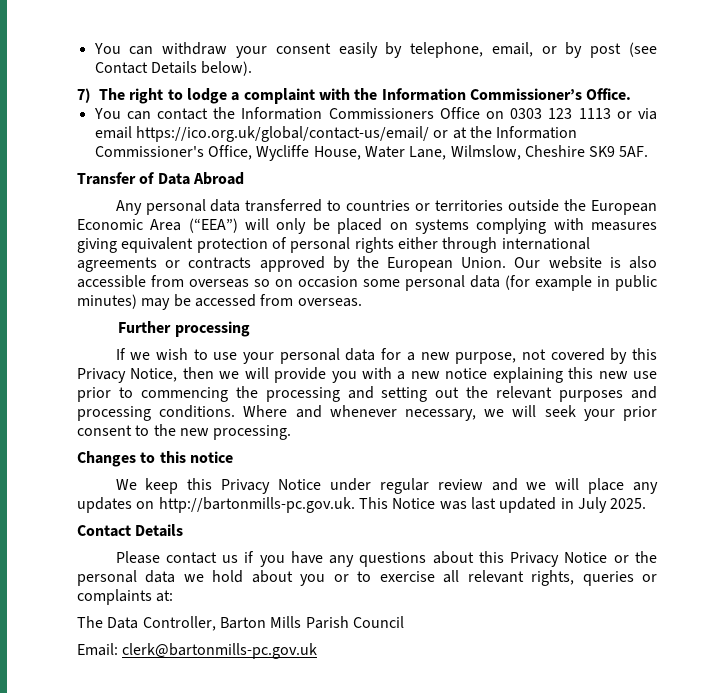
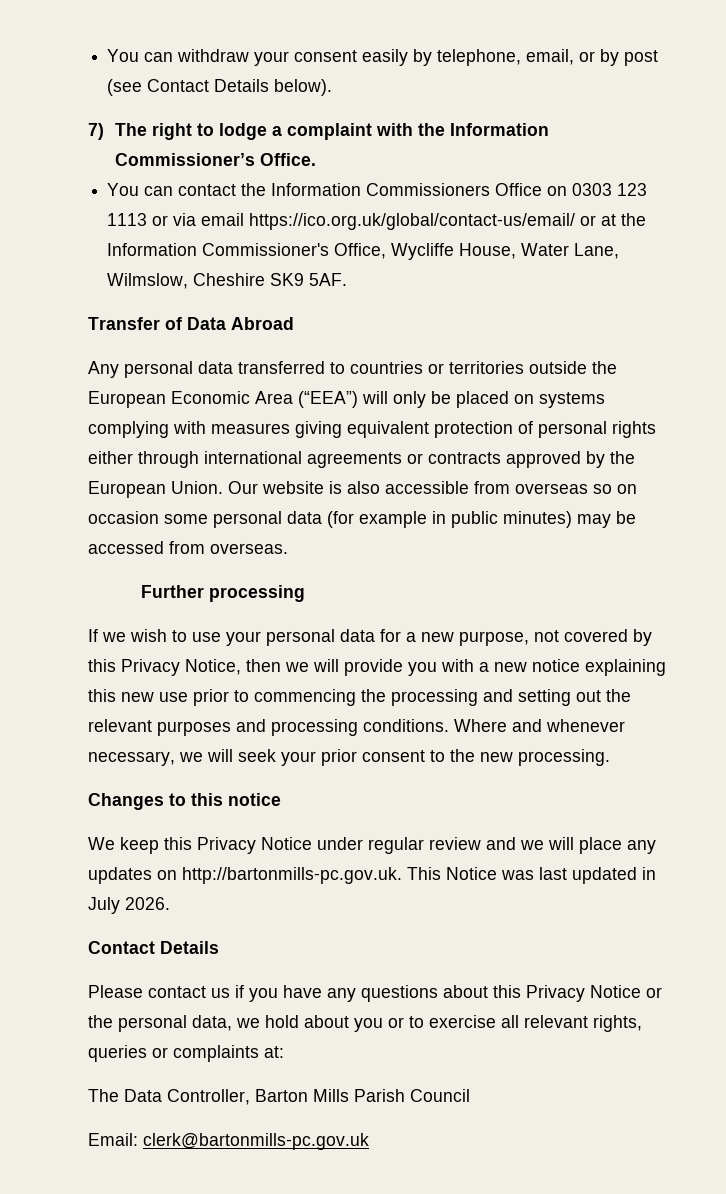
- We keep this Privacy Notice under regular review and we will place any updates on http://bartonmills-pc.gov.uk. This Notice was last updated in July 2025.
+ We keep this Privacy Notice under regular review and we will place any updates on http://bartonmills-pc.gov.uk. This Notice was last updated in July 2026.
- Please contact us if you have any questions about this Privacy Notice or the personal data we hold about you or to exercise all relevant rights, queries or complaints at:
+ Please contact us if you have any questions about this Privacy Notice or the personal data, we hold about you or to exercise all relevant rights, queries or complaints at:

